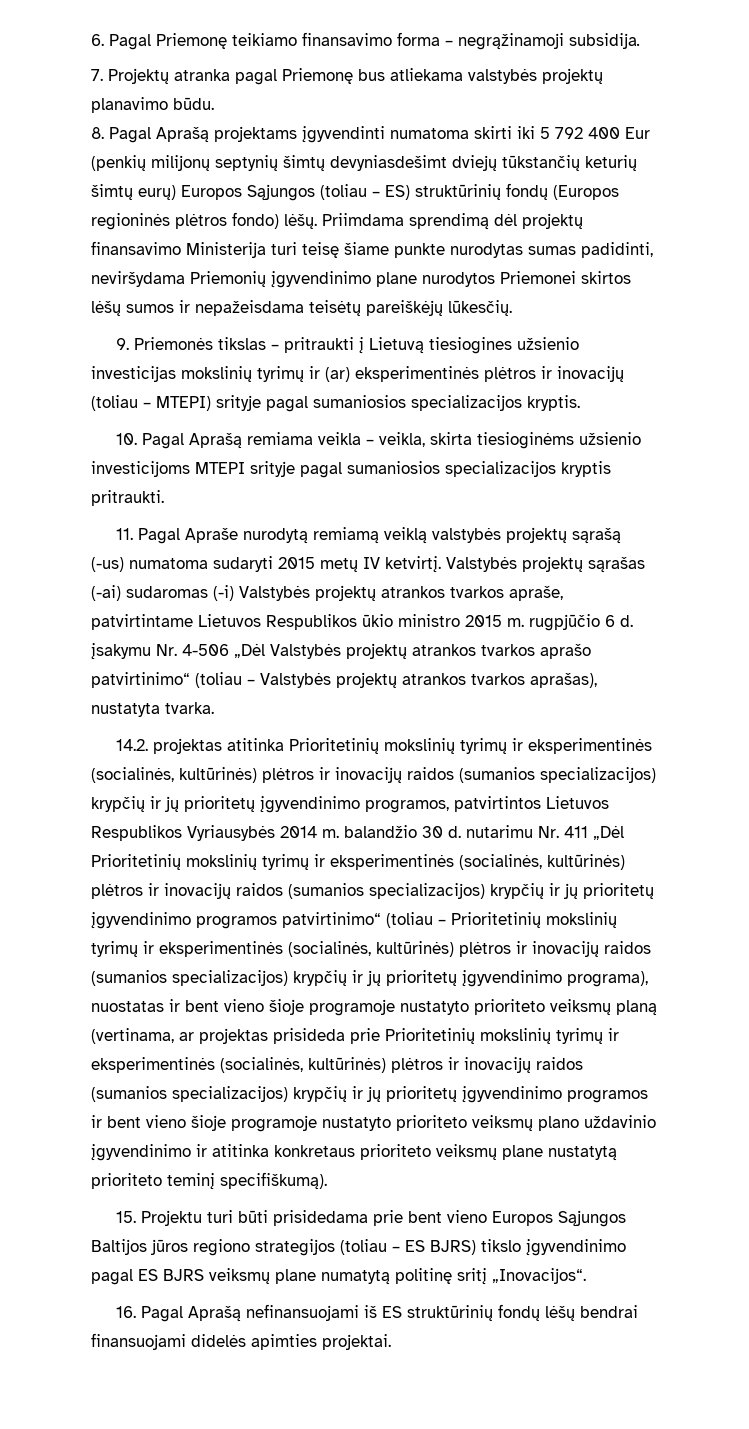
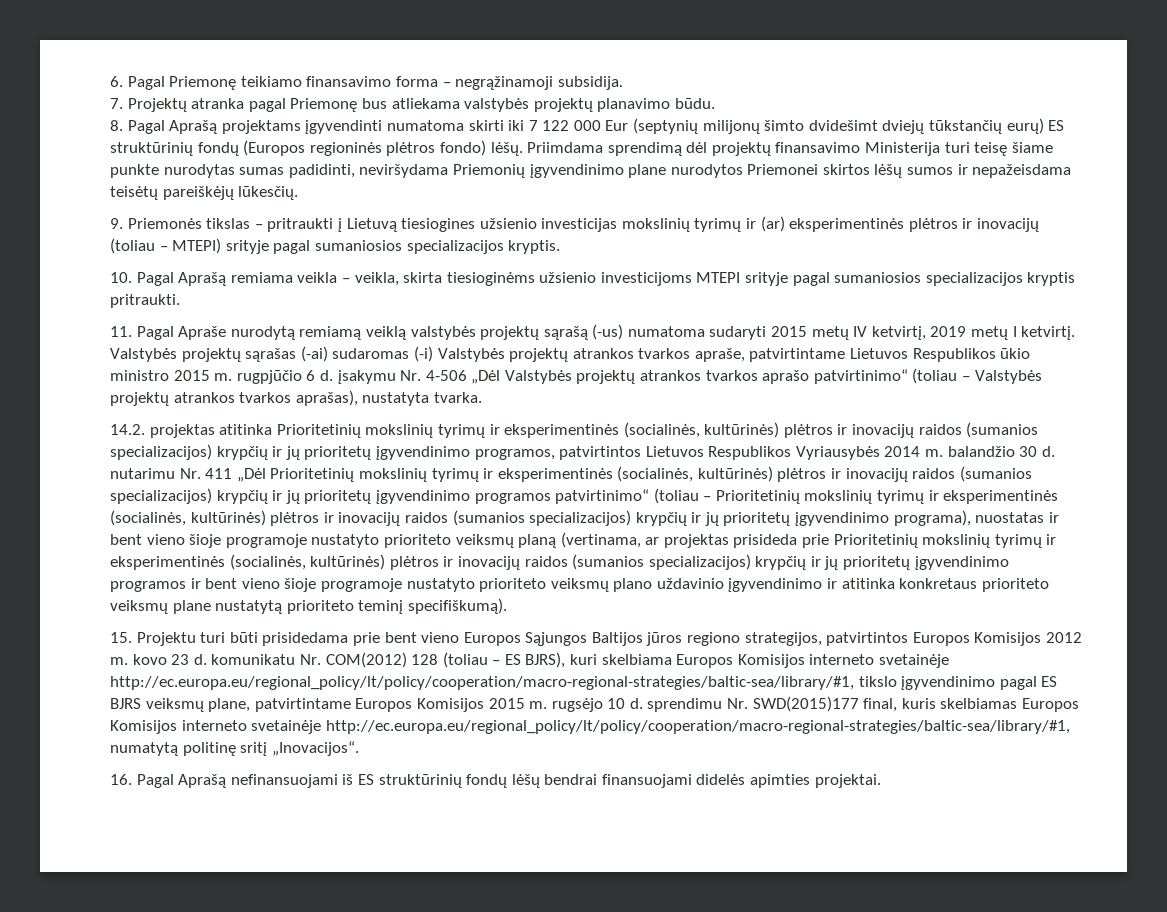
- 8. Pagal Aprašą projektams įgyvendinti numatoma skirti iki 5 792 400 Eur (penkių milijonų septynių šimtų devyniasdešimt dviejų tūkstančių keturių šimtų eurų) Europos Sąjungos (toliau – ES) struktūrinių fondų (Europos regioninės plėtros fondo) lėšų.
+ 8. Pagal Aprašą projektams įgyvendinti numatoma skirti iki 7 122 000 Eur (septynių milijonų šimto dvidešimt dviejų tūkstančių eurų) ES struktūrinių fondų (Europos regioninės plėtros fondo) lėšų.
- 11. Pagal Apraše nurodytą remiamą veiklą valstybės projektų sąrašą (-us) numatoma sudaryti 2015 metų IV ketvirtį.
+ 11. Pagal Apraše nurodytą remiamą veiklą valstybės projektų sąrašą (-us) numatoma sudaryti 2015 metų IV ketvirtį, 2019 metų I ketvirtį.
- 15. Projektu turi būti prisidedama prie bent vieno Europos Sąjungos Baltijos jūros regiono strategijos (toliau – ES BJRS) tikslo įgyvendinimo pagal ES BJRS veiksmų plane numatytą politinę sritį „Inovacijos“.
+ 15. Projektu turi būti prisidedama prie bent vieno Europos Sąjungos Baltijos jūros regiono strategijos, patvirtintos Europos Komisijos 2012 m. kovo 23 d. komunikatu Nr. COM(2012) 128 (toliau – ES BJRS), kuri skelbiama Europos Komisijos interneto svetainėje http://ec.europa.eu/regional_policy/lt/policy/cooperation/macro-regional-strategies/baltic-sea/library/#1, tikslo įgyvendinimo pagal ES BJRS veiksmų plane, patvirtintame Europos Komisijos 2015 m. rugsėjo 10 d. sprendimu Nr. SWD(2015)177 final, kuris skelbiamas Europos Komisijos interneto svetainėje http://ec.europa.eu/regional_policy/lt/policy/cooperation/macro-regional-strategies/baltic-sea/library/#1, numatytą politinę sritį „Inovacijos“.

